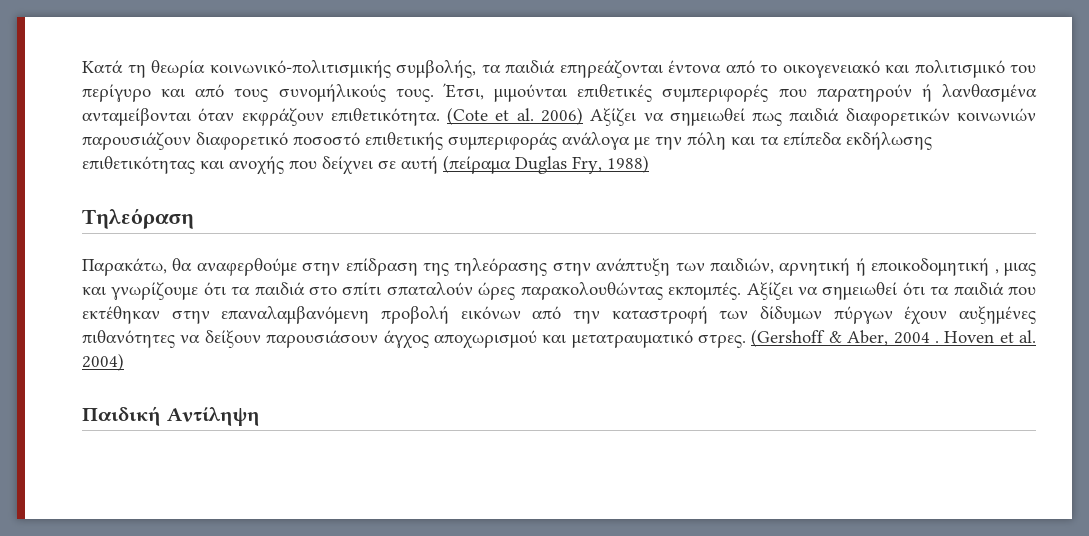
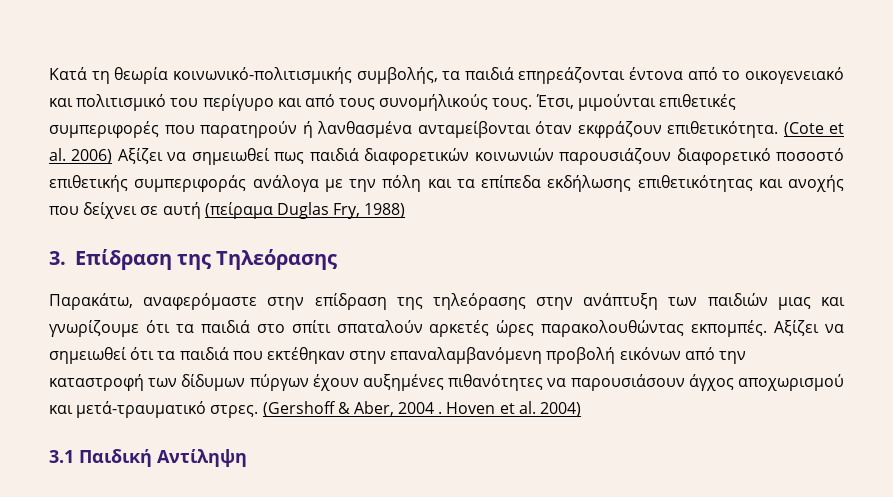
- Τηλεόραση
+ 3. Επίδραση της Τηλεόρασης
- Παρακάτω, θα αναφερθούμε στην επίδραση της τηλεόρασης στην ανάπτυξη των παιδιών, αρνητική ή εποικοδομητική , μιας και γνωρίζουμε ότι τα παιδιά στο σπίτι σπαταλούν ώρες παρακολουθώντας εκπομπές.
+ Παρακάτω, αναφερόμαστε στην επίδραση της τηλεόρασης στην ανάπτυξη των παιδιών μιας και γνωρίζουμε ότι τα παιδιά στο σπίτι σπαταλούν αρκετές ώρες παρακολουθώντας εκπομπές.
- Αξίζει να σημειωθεί ότι τα παιδιά που εκτέθηκαν στην επαναλαμβανόμενη προβολή εικόνων από την καταστροφή των δίδυμων πύργων έχουν αυξημένες πιθανότητες να δείξουν παρουσιάσουν άγχος αποχωρισμού και μετατραυματικό στρες.
+ Αξίζει να σημειωθεί ότι τα παιδιά που εκτέθηκαν στην επαναλαμβανόμενη προβολή εικόνων από την καταστροφή των δίδυμων πύργων έχουν αυξημένες πιθανότητες να παρουσιάσουν άγχος αποχωρισμού και μετά-τραυματικό στρες.
- Παιδική Αντίληψη
+ 3.1 Παιδική Αντίληψη

